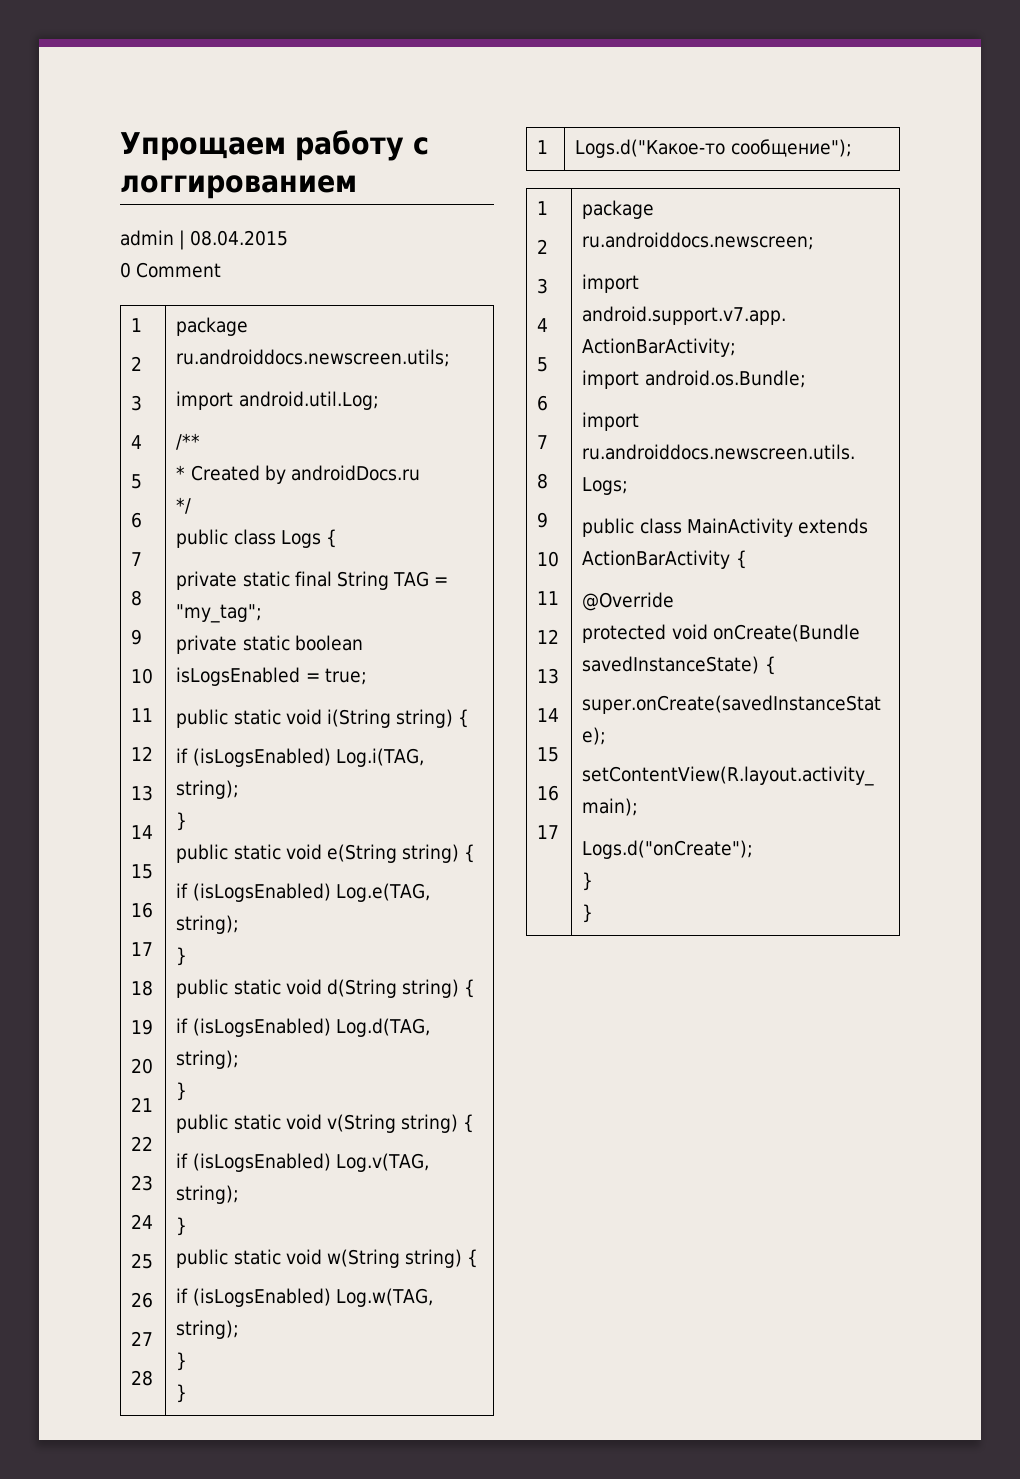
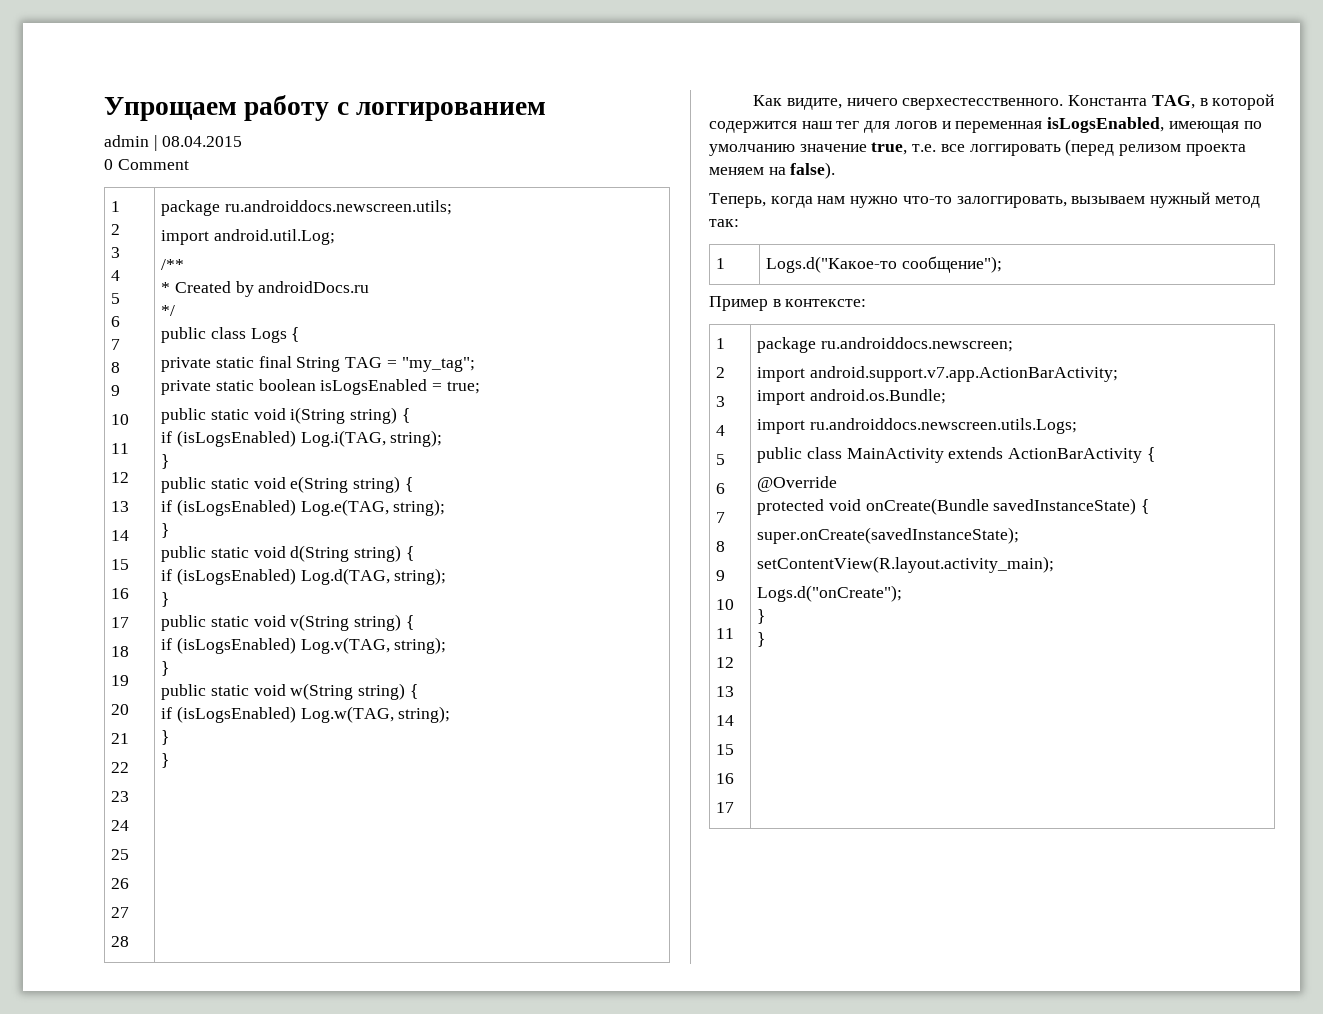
+ Как видите, ничего сверхестесственного. Константа TAG, в которой содержится наш тег для логов и переменная isLogsEnabled, имеющая по умолчанию значение true, т.е. все логгировать (перед релизом проекта меняем на false).
+ Теперь, когда нам нужно что-то залоггировать, вызываем нужный метод так:
+ Пример в контексте:

